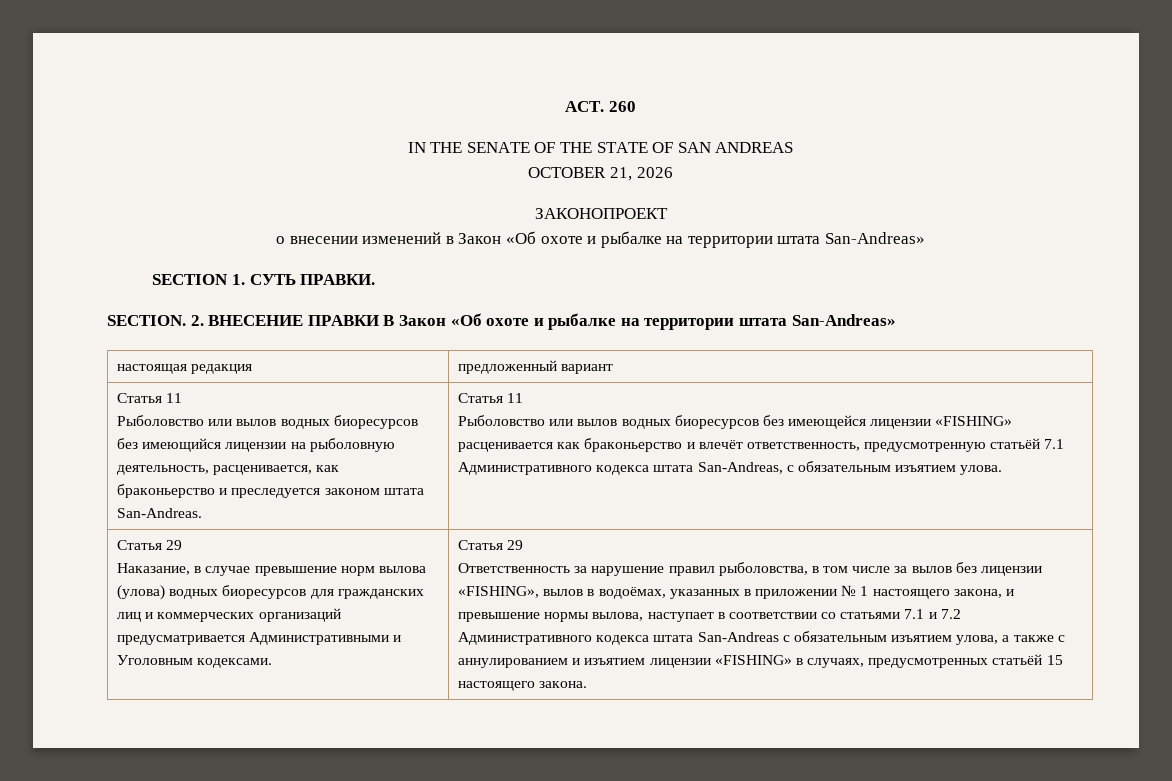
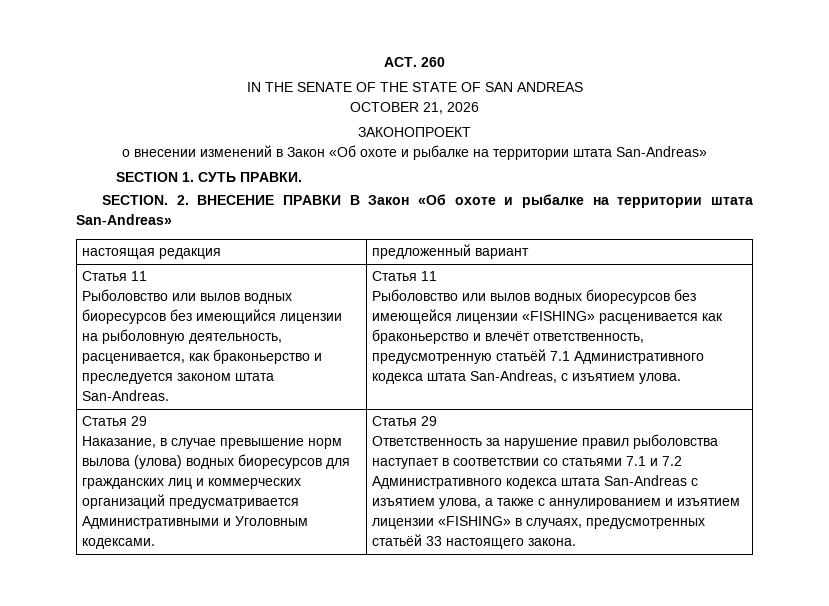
- Рыболовство или вылов водных биоресурсов без имеющейся лицензии «FISHING» расценивается как браконьерство и влечёт ответственность, предусмотренную статьёй 7.1 Административного кодекса штата San-Andreas, с обязательным изъятием улова.
+ Рыболовство или вылов водных биоресурсов без имеющейся лицензии «FISHING» расценивается как браконьерство и влечёт ответственность, предусмотренную статьёй 7.1 Административного кодекса штата San-Andreas, с изъятием улова.
- Ответственность за нарушение правил рыболовства, в том числе за вылов без лицензии «FISHING», вылов в водоёмах, указанных в приложении № 1 настоящего закона, и превышение нормы вылова, наступает в соответствии со статьями 7.1 и 7.2 Административного кодекса штата San-Andreas с обязательным изъятием улова, а также с аннулированием и изъятием лицензии «FISHING» в случаях, предусмотренных статьёй 15 настоящего закона.
+ Ответственность за нарушение правил рыболовства наступает в соответствии со статьями 7.1 и 7.2 Административного кодекса штата San-Andreas с изъятием улова, а также с аннулированием и изъятием лицензии «FISHING» в случаях, предусмотренных статьёй 33 настоящего закона.

